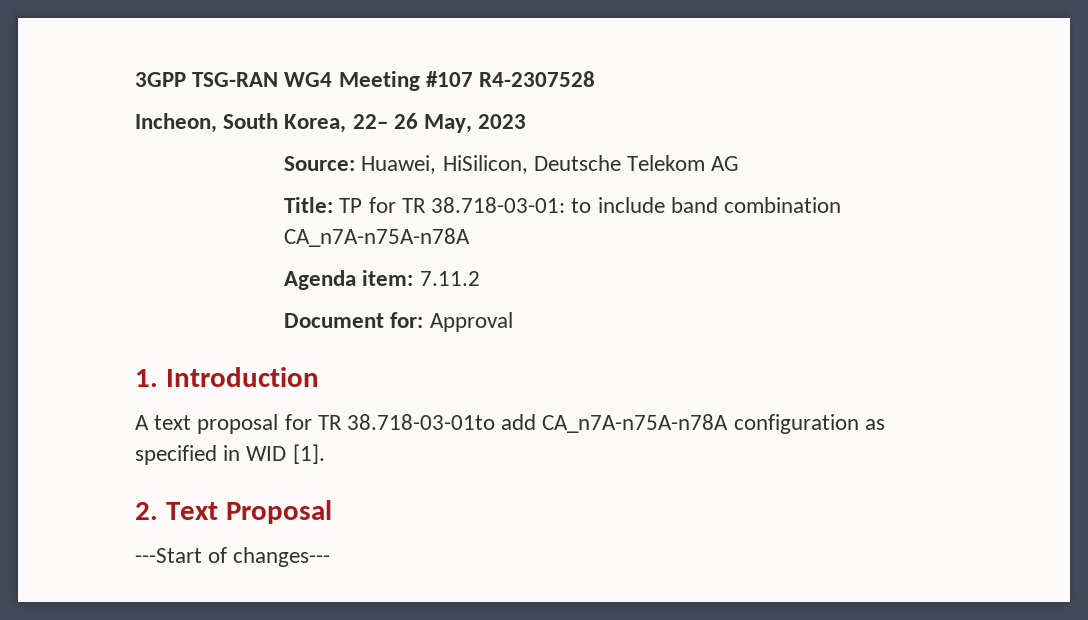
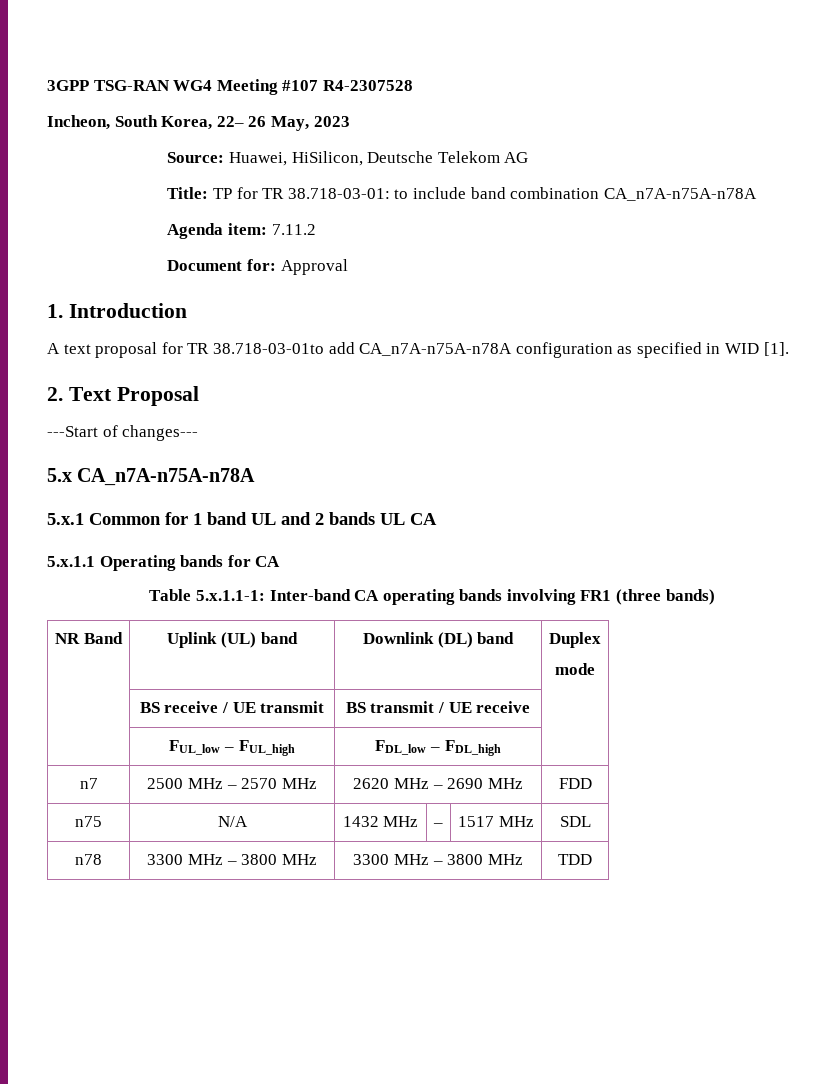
+ 5.x CA_n7A-n75A-n78A
+ 5.x.1 Common for 1 band UL and 2 bands UL CA
+ 5.x.1.1 Operating bands for CA
+ Table 5.x.1.1-1: Inter-band CA operating bands involving FR1 (three bands)
+ NR Band | Uplink (UL) band | Downlink (DL) band | Duplex
+ mode
+ | BS receive / UE transmit | BS transmit / UE receive |
+ | FUL_low – FUL_high | FDL_low – FDL_high |
+ n7 | 2500 MHz – 2570 MHz | 2620 MHz – 2690 MHz | FDD
+ n75 | N/A | 1432 MHz | – | 1517 MHz | SDL
+ n78 | 3300 MHz – 3800 MHz | 3300 MHz – 3800 MHz | TDD

